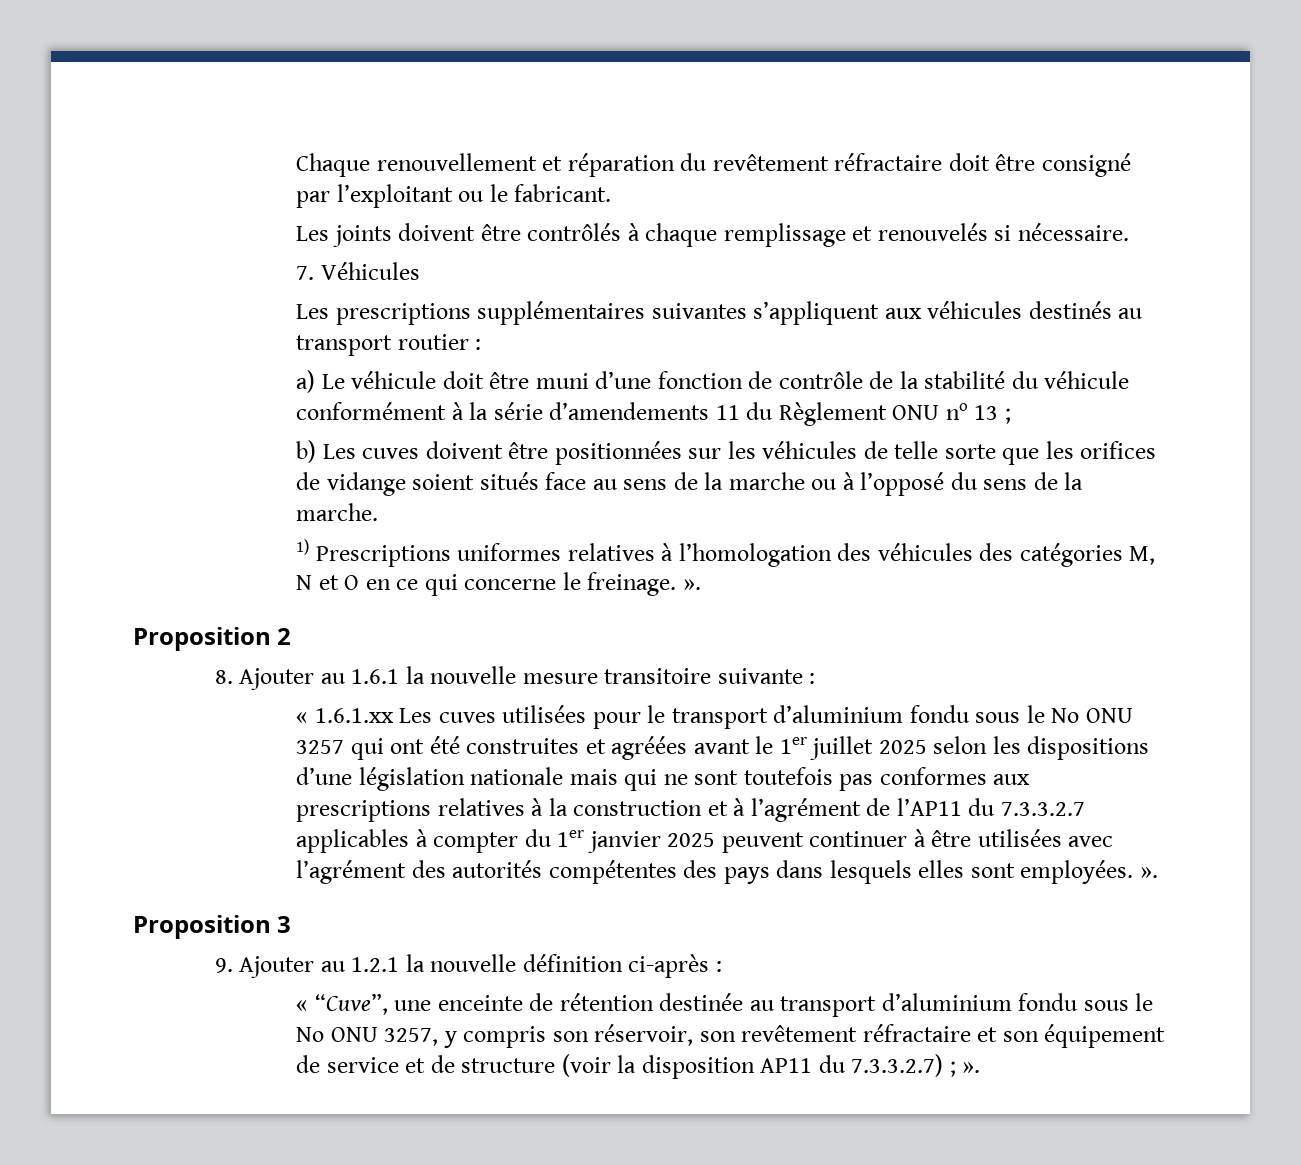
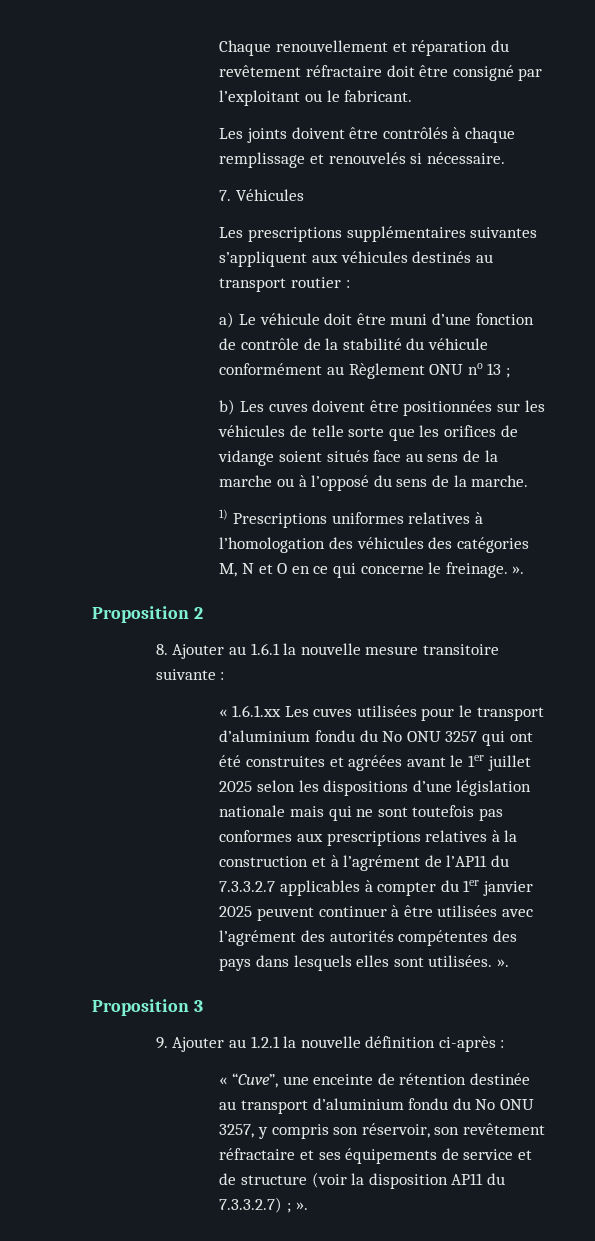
- a) Le véhicule doit être muni d’une fonction de contrôle de la stabilité du véhicule conformément à la série d’amendements 11 du Règlement ONU no 13 ;
+ a) Le véhicule doit être muni d’une fonction de contrôle de la stabilité du véhicule conformément au Règlement ONU no 13 ;
- « 1.6.1.xx Les cuves utilisées pour le transport d’aluminium fondu sous le No ONU 3257 qui ont été construites et agréées avant le 1er juillet 2025 selon les dispositions d’une législation nationale mais qui ne sont toutefois pas conformes aux prescriptions relatives à la construction et à l’agrément de l’AP11 du 7.3.3.2.7 applicables à compter du 1er janvier 2025 peuvent continuer à être utilisées avec l’agrément des autorités compétentes des pays dans lesquels elles sont employées. ».
+ « 1.6.1.xx Les cuves utilisées pour le transport d’aluminium fondu du No ONU 3257 qui ont été construites et agréées avant le 1er juillet 2025 selon les dispositions d’une législation nationale mais qui ne sont toutefois pas conformes aux prescriptions relatives à la construction et à l’agrément de l’AP11 du 7.3.3.2.7 applicables à compter du 1er janvier 2025 peuvent continuer à être utilisées avec l’agrément des autorités compétentes des pays dans lesquels elles sont utilisées. ».
- « “Cuve”, une enceinte de rétention destinée au transport d’aluminium fondu sous le No ONU 3257, y compris son réservoir, son revêtement réfractaire et son équipement de service et de structure (voir la disposition AP11 du 7.3.3.2.7) ; ».
+ « “Cuve”, une enceinte de rétention destinée au transport d’aluminium fondu du No ONU 3257, y compris son réservoir, son revêtement réfractaire et ses équipements de service et de structure (voir la disposition AP11 du 7.3.3.2.7) ; ».

